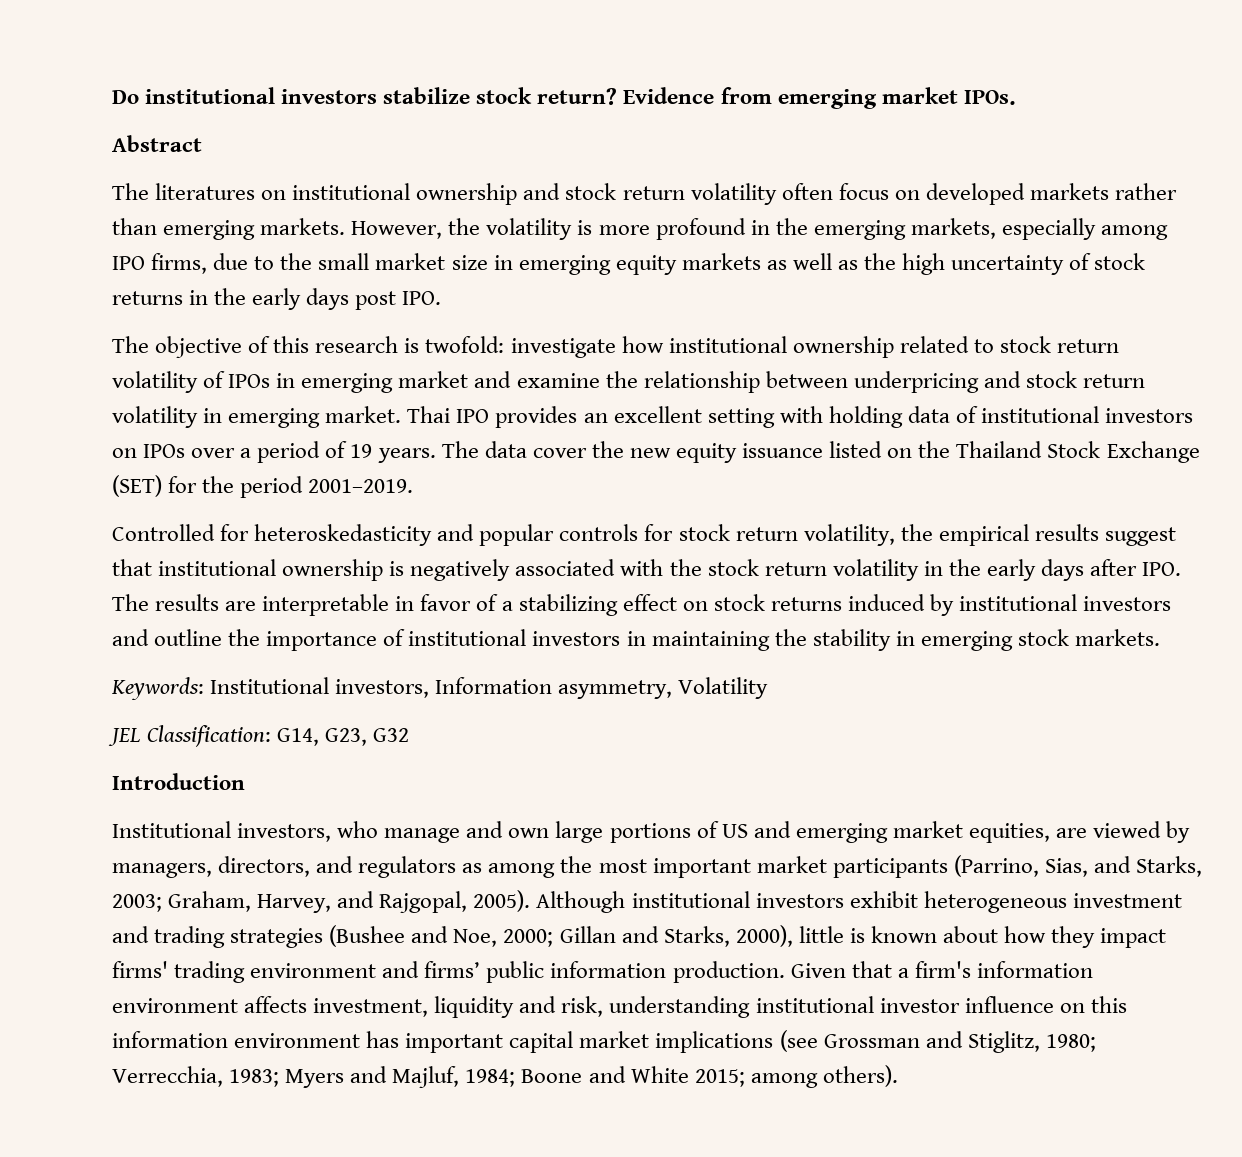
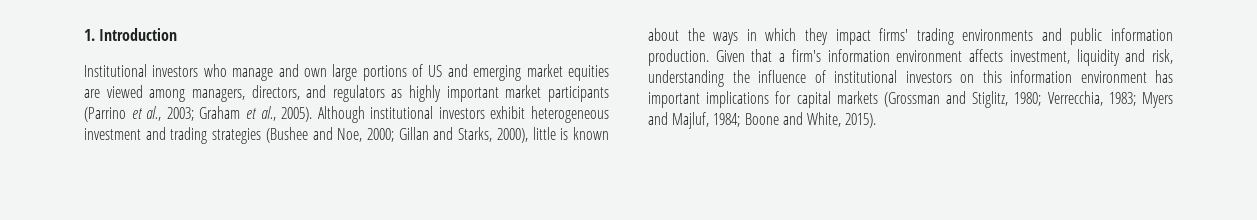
- Do institutional investors stabilize stock return? Evidence from emerging market IPOs.
- Abstract
- The literatures on institutional ownership and stock return volatility often focus on developed markets rather than emerging markets. However, the volatility is more profound in the emerging markets, especially among IPO firms, due to the small market size in emerging equity markets as well as the high uncertainty of stock returns in the early days post IPO.
- The objective of this research is twofold: investigate how institutional ownership related to stock return volatility of IPOs in emerging market and examine the relationship between underpricing and stock return volatility in emerging market. Thai IPO provides an excellent setting with holding data of institutional investors on IPOs over a period of 19 years. The data cover the new equity issuance listed on the Thailand Stock Exchange (SET) for the period 2001–2019.
- Controlled for heteroskedasticity and popular controls for stock return volatility, the empirical results suggest that institutional ownership is negatively associated with the stock return volatility in the early days after IPO. The results are interpretable in favor of a stabilizing effect on stock returns induced by institutional investors and outline the importance of institutional investors in maintaining the stability in emerging stock markets.
- Keywords: Institutional investors, Information asymmetry, Volatility
- JEL Classification: G14, G23, G32
- Introduction
+ 1. Introduction
- Institutional investors, who manage and own large portions of US and emerging market equities, are viewed by managers, directors, and regulators as among the most important market participants (Parrino, Sias, and Starks, 2003; Graham, Harvey, and Rajgopal, 2005).
+ Institutional investors who manage and own large portions of US and emerging market equities are viewed among managers, directors, and regulators as highly important market participants (Parrino et al., 2003; Graham et al., 2005).
- Although institutional investors exhibit heterogeneous investment and trading strategies (Bushee and Noe, 2000; Gillan and Starks, 2000), little is known about how they impact firms' trading environment and firms’ public information production.
+ Although institutional investors exhibit heterogeneous investment and trading strategies (Bushee and Noe, 2000; Gillan and Starks, 2000), little is known about the ways in which they impact firms' trading environments and public information production.
- Given that a firm's information environment affects investment, liquidity and risk, understanding institutional investor influence on this information environment has important capital market implications (see Grossman and Stiglitz, 1980; Verrecchia, 1983; Myers and Majluf, 1984; Boone and White 2015; among others).
+ Given that a firm's information environment affects investment, liquidity and risk, understanding the influence of institutional investors on this information environment has important implications for capital markets (Grossman and Stiglitz, 1980; Verrecchia, 1983; Myers and Majluf, 1984; Boone and White, 2015).

